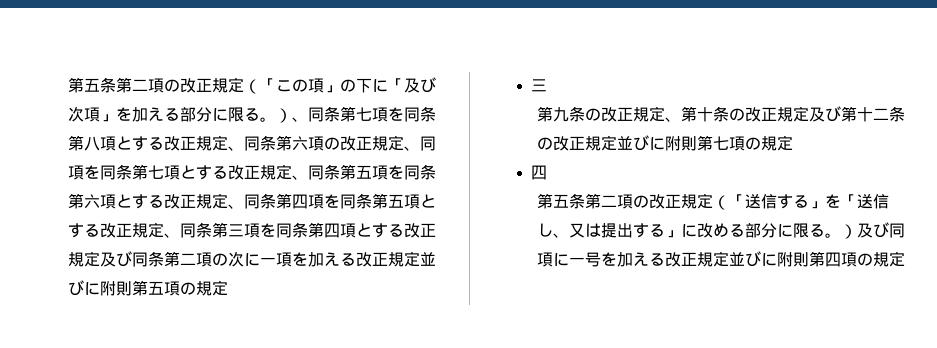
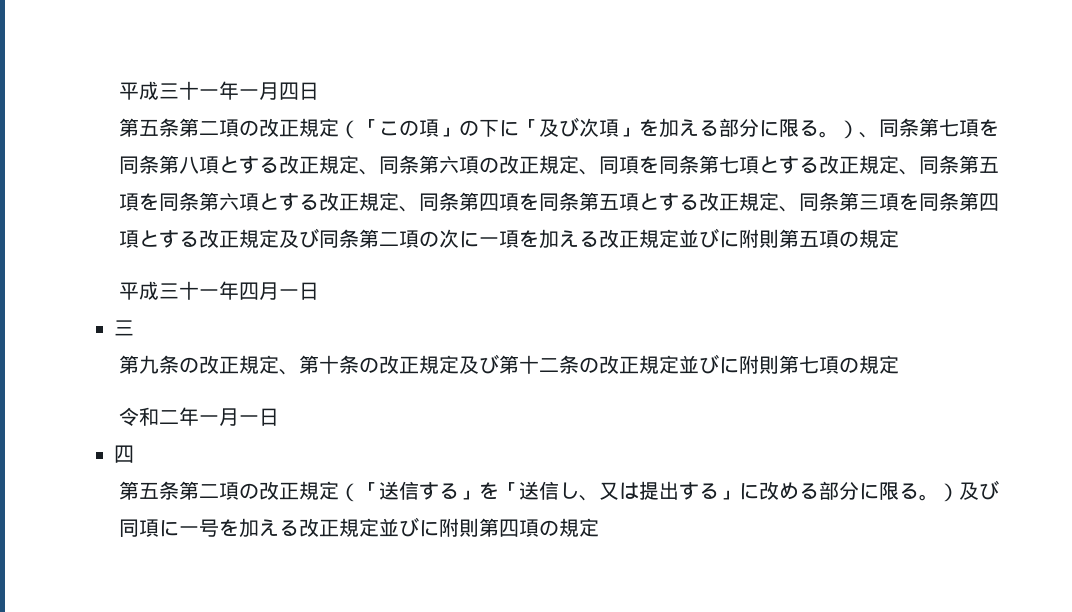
+ 平成三十一年一月四日
+ 平成三十一年四月一日
+ 令和二年一月一日

